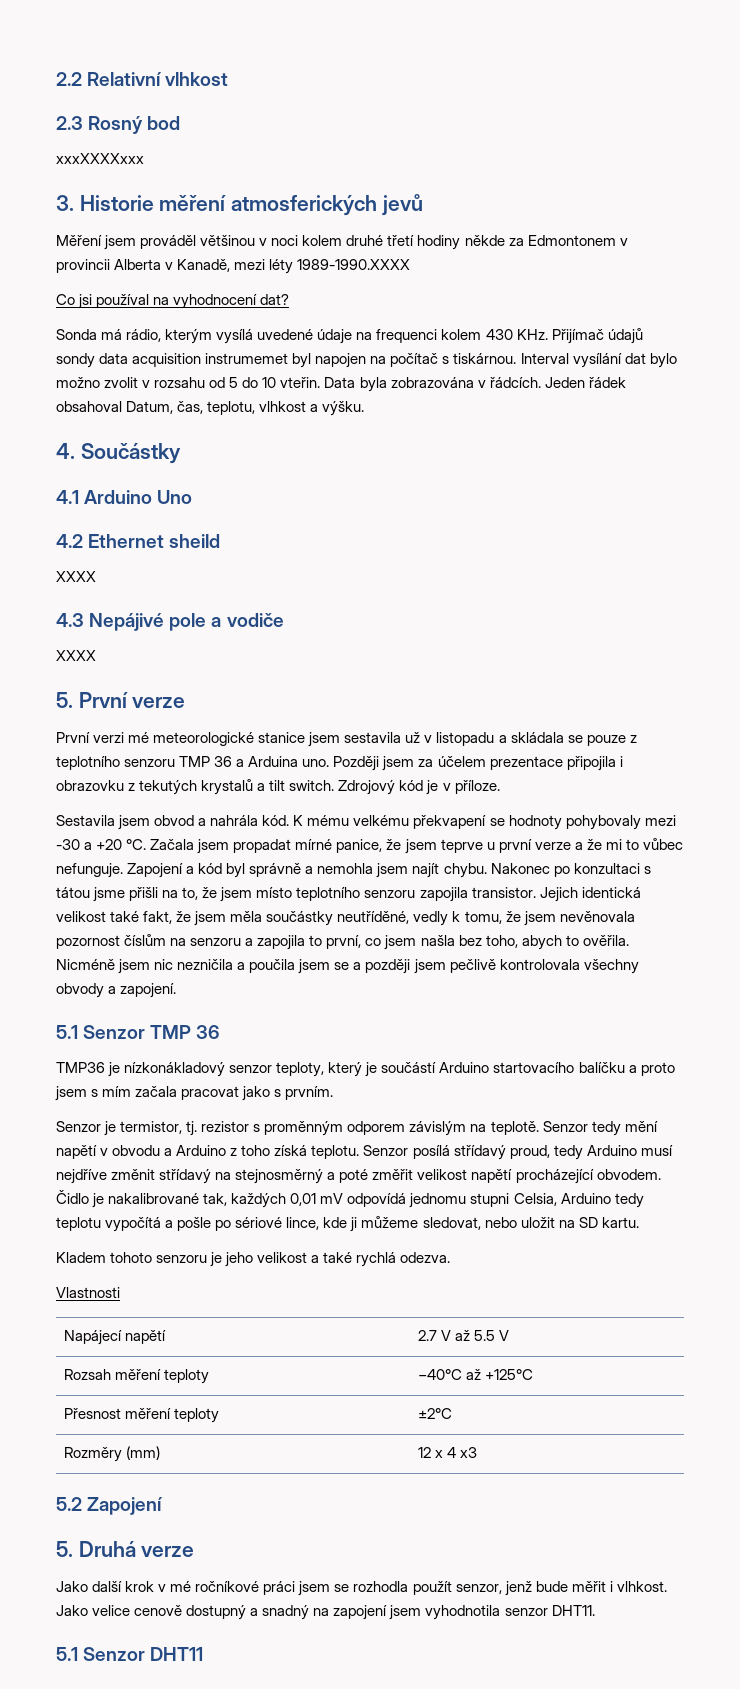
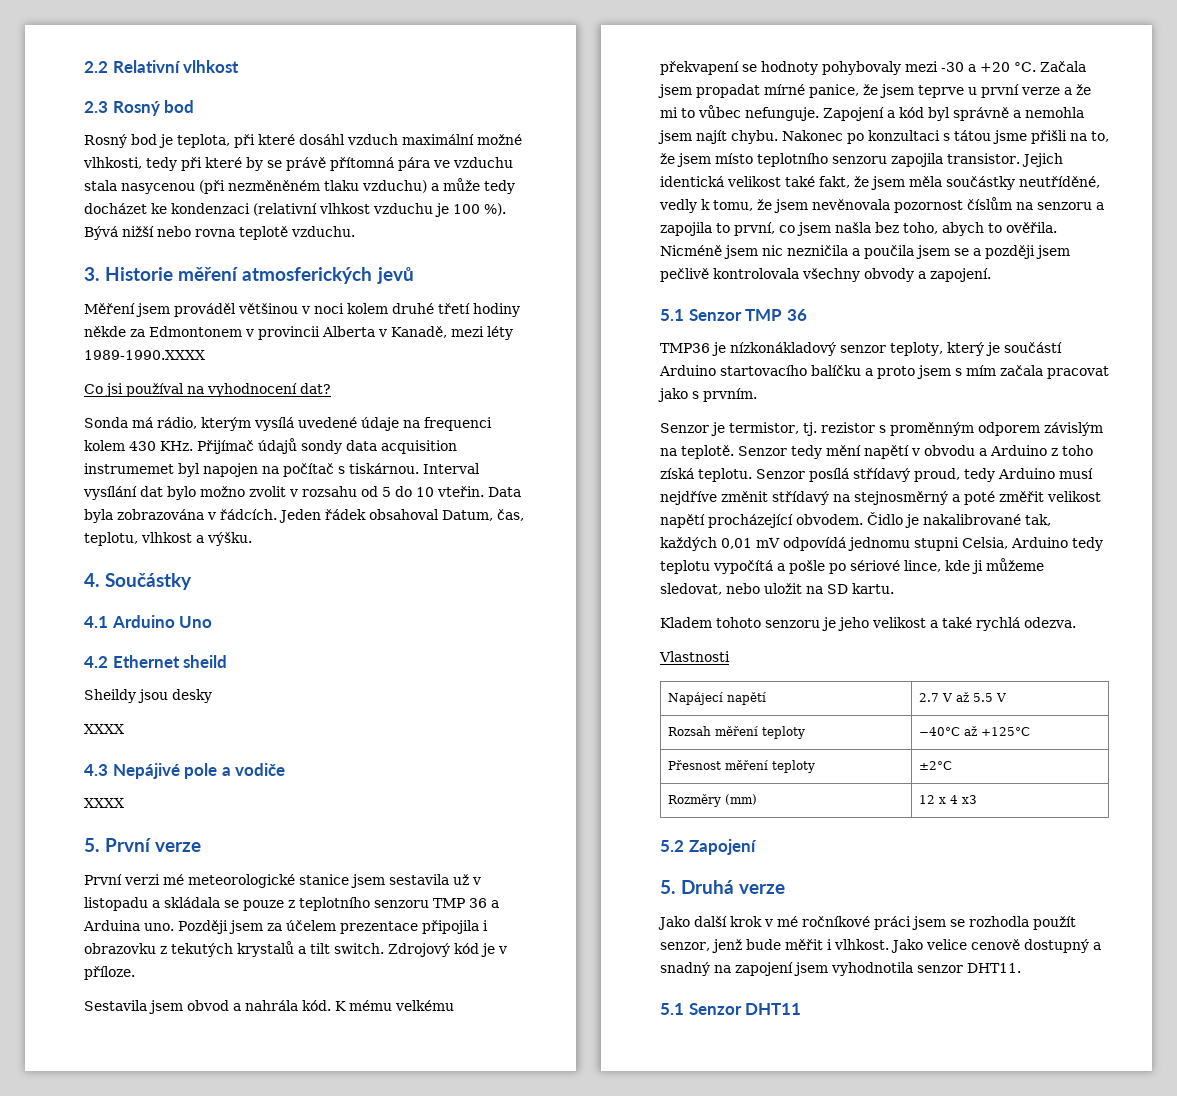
- xxxXXXXxxx
+ Rosný bod je teplota, při které dosáhl vzduch maximální možné vlhkosti, tedy při které by se právě přítomná pára ve vzduchu stala nasycenou (při nezměněném tlaku vzduchu) a může tedy docházet ke kondenzaci (relativní vlhkost vzduchu je 100 %). Bývá nižší nebo rovna teplotě vzduchu.
+ Sheildy jsou desky

